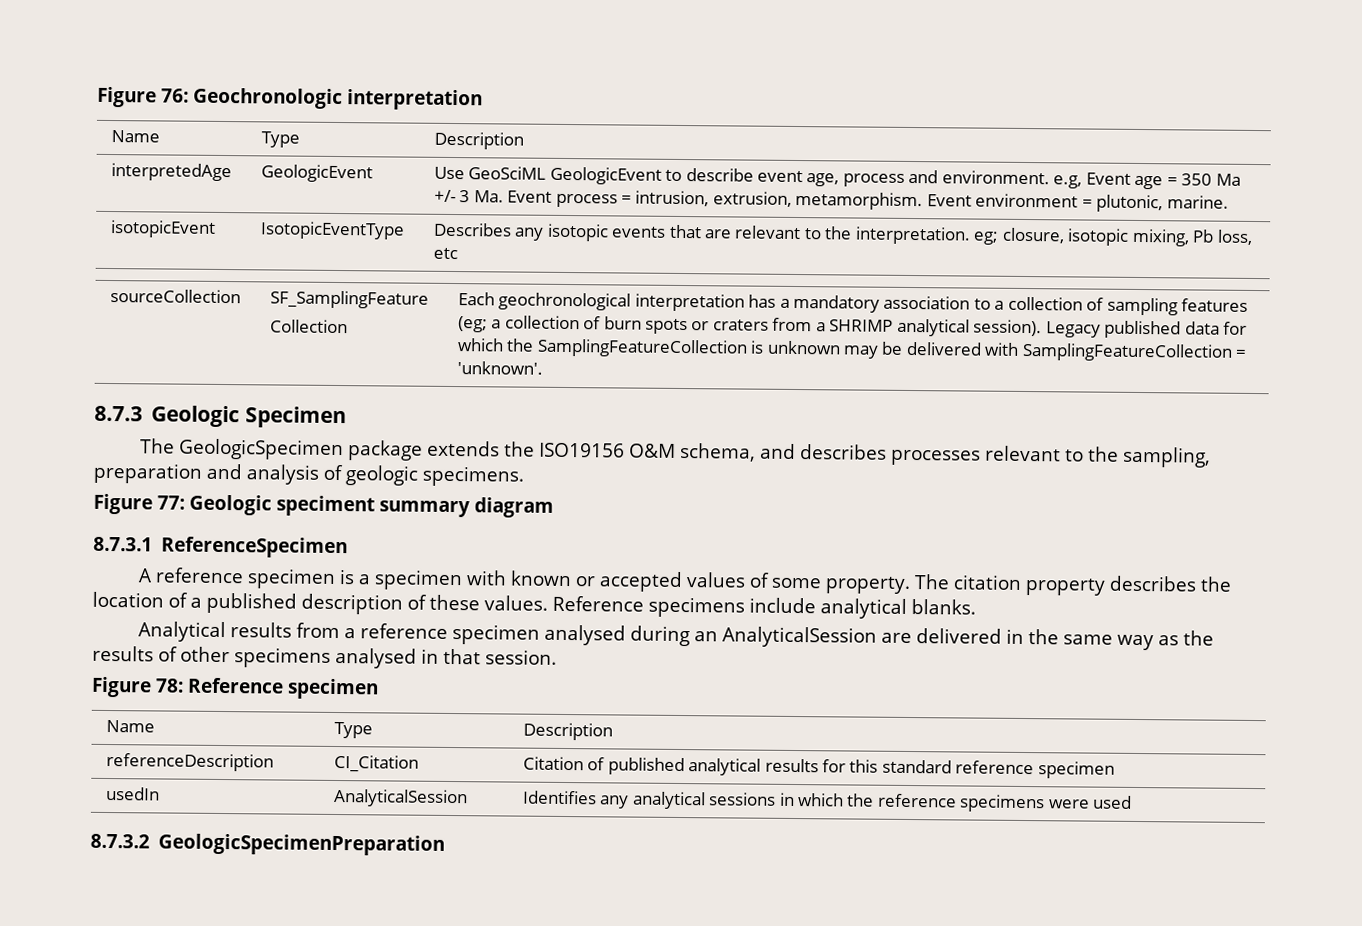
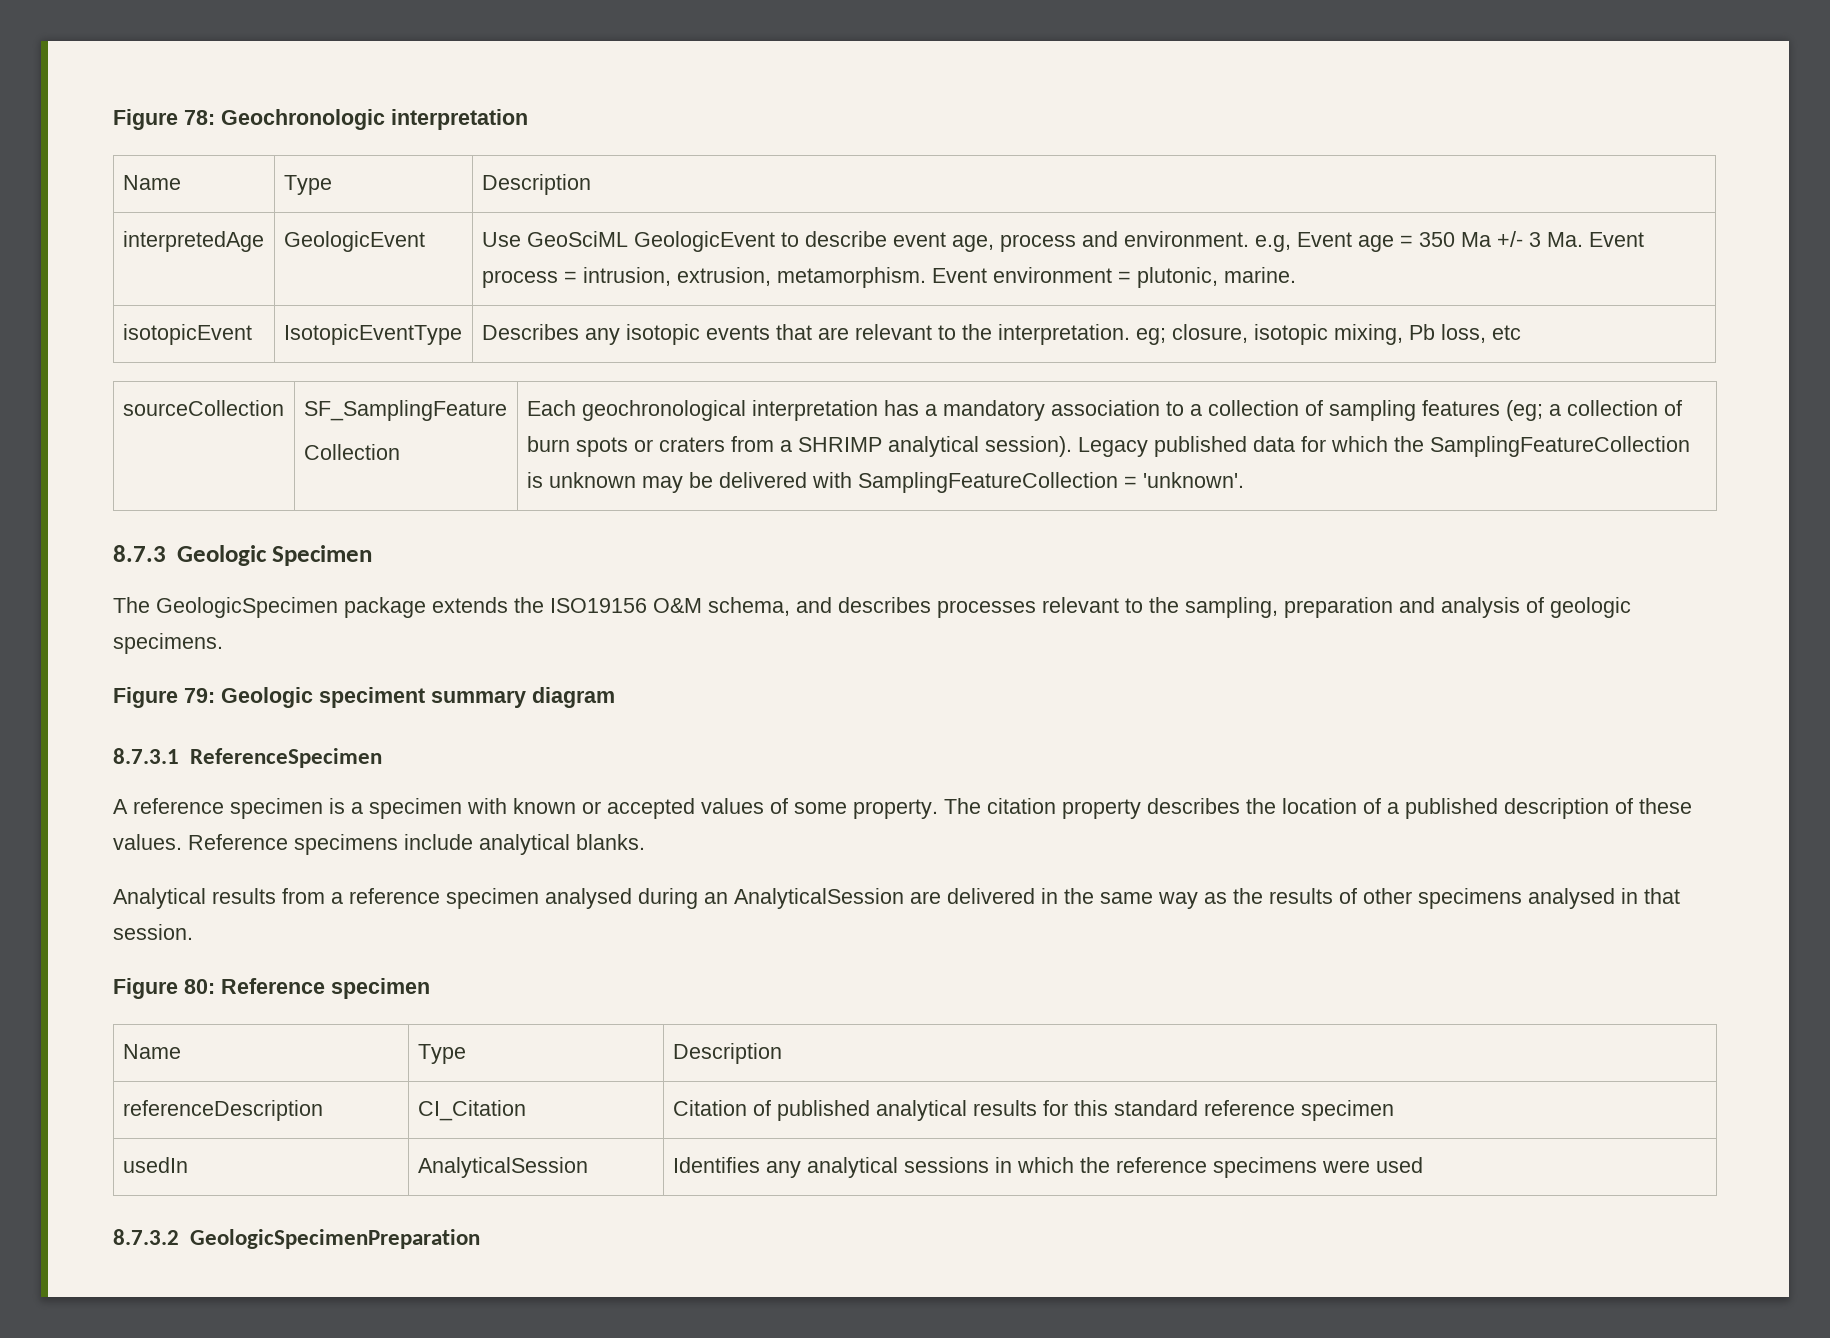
- Figure 76: Geochronologic interpretation
+ Figure 78: Geochronologic interpretation
- Figure 77: Geologic speciment summary diagram
+ Figure 79: Geologic speciment summary diagram
- Figure 78: Reference specimen
+ Figure 80: Reference specimen

